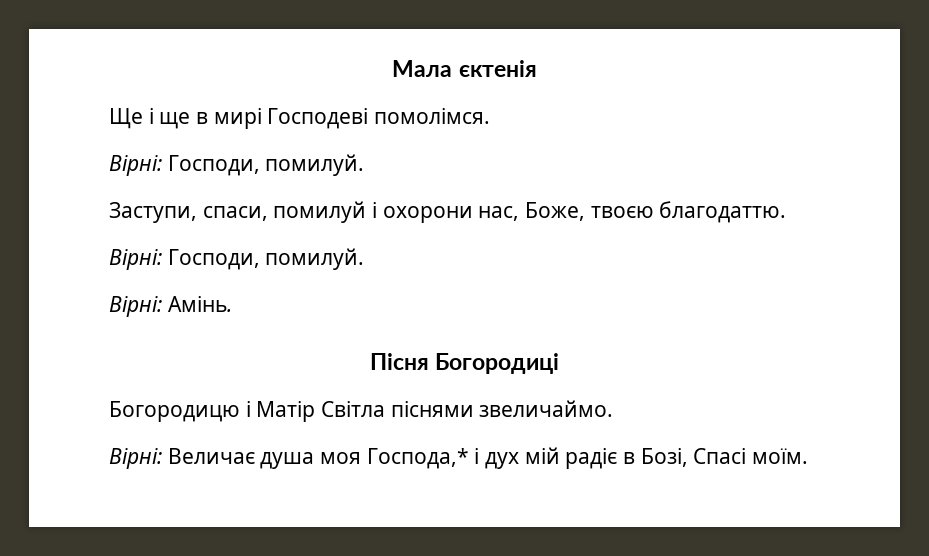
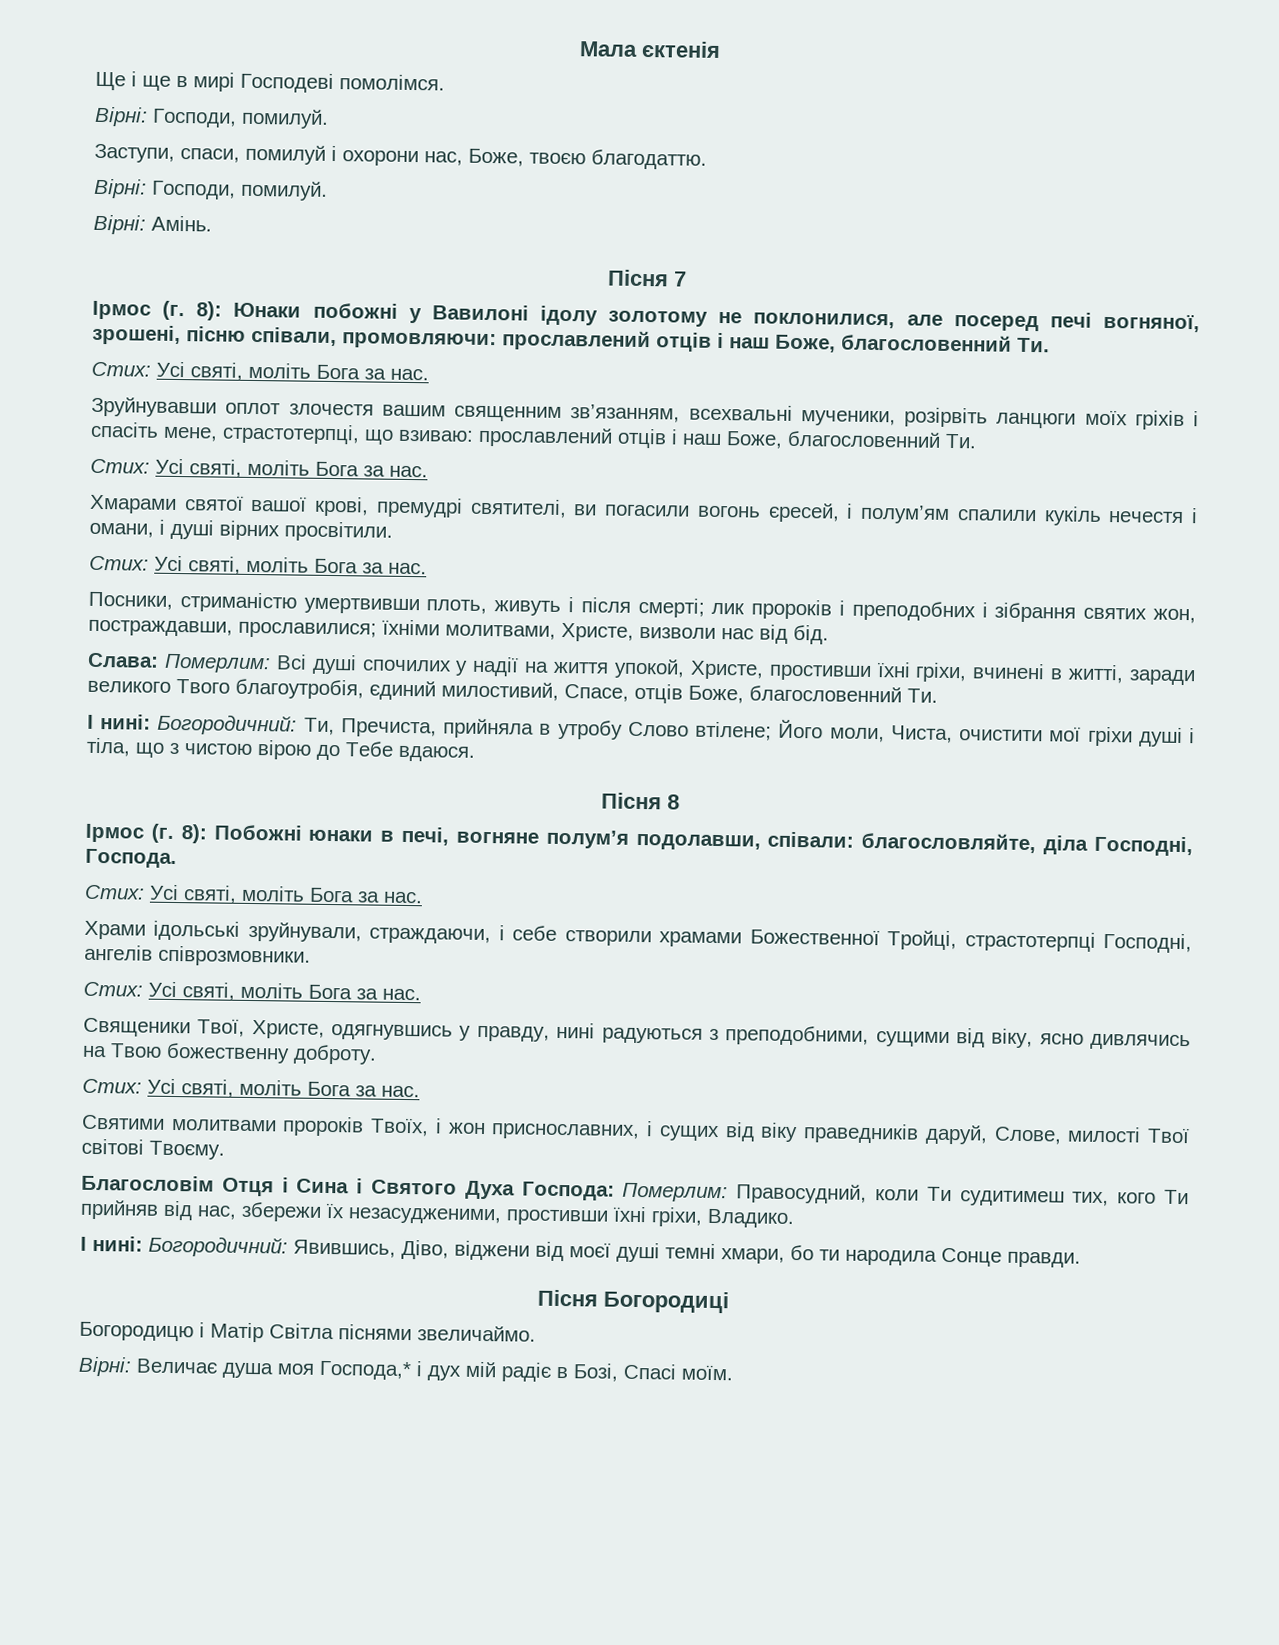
+ Пісня 7
+ Ірмос (г. 8): Юнаки побожні у Вавилоні ідолу золотому не поклонилися, але посеред печі вогняної, зрошені, пісню співали, промовляючи: прославлений отців і наш Боже, благословенний Ти.
+ Стих: Усі святі, моліть Бога за нас.
+ Зруйнувавши оплот злочестя вашим священним зв’язанням, всехвальні мученики, розірвіть ланцюги моїх гріхів і спасіть мене, страстотерпці, що взиваю: прославлений отців і наш Боже, благословенний Ти.
+ Стих: Усі святі, моліть Бога за нас.
+ Хмарами святої вашої крові, премудрі святителі, ви погасили вогонь єресей, і полум’ям спалили кукіль нечестя і омани, і душі вірних просвітили.
+ Стих: Усі святі, моліть Бога за нас.
+ Посники, стриманістю умертвивши плоть, живуть і після смерті; лик пророків і преподобних і зібрання святих жон, постраждавши, прославилися; їхніми молитвами, Христе, визволи нас від бід.
+ Слава: Померлим: Всі душі спочилих у надії на життя упокой, Христе, простивши їхні гріхи, вчинені в житті, заради великого Твого благоутробія, єдиний милостивий, Спасе, отців Боже, благословенний Ти.
+ І нині: Богородичний: Ти, Пречиста, прийняла в утробу Слово втілене; Його моли, Чиста, очистити мої гріхи душі і тіла, що з чистою вірою до Тебе вдаюся.
+ Пісня 8
+ Ірмос (г. 8): Побожні юнаки в печі, вогняне полум’я подолавши, співали: благословляйте, діла Господні, Господа.
+ Стих: Усі святі, моліть Бога за нас.
+ Храми ідольські зруйнували, страждаючи, і себе створили храмами Божественної Тройці, страстотерпці Господні, ангелів співрозмовники.
+ Стих: Усі святі, моліть Бога за нас.
+ Священики Твої, Христе, одягнувшись у правду, нині радуються з преподобними, сущими від віку, ясно дивлячись на Твою божественну доброту.
+ Стих: Усі святі, моліть Бога за нас.
+ Святими молитвами пророків Твоїх, і жон приснославних, і сущих від віку праведників даруй, Слове, милості Твої світові Твоєму.
+ Благословім Отця і Сина і Святого Духа Господа: Померлим: Правосудний, коли Ти судитимеш тих, кого Ти прийняв від нас, збережи їх незасудженими, простивши їхні гріхи, Владико.
+ І нині: Богородичний: Явившись, Діво, віджени від моєї душі темні хмари, бо ти народила Сонце правди.

